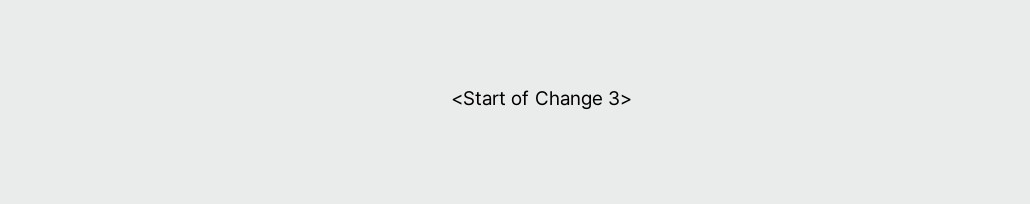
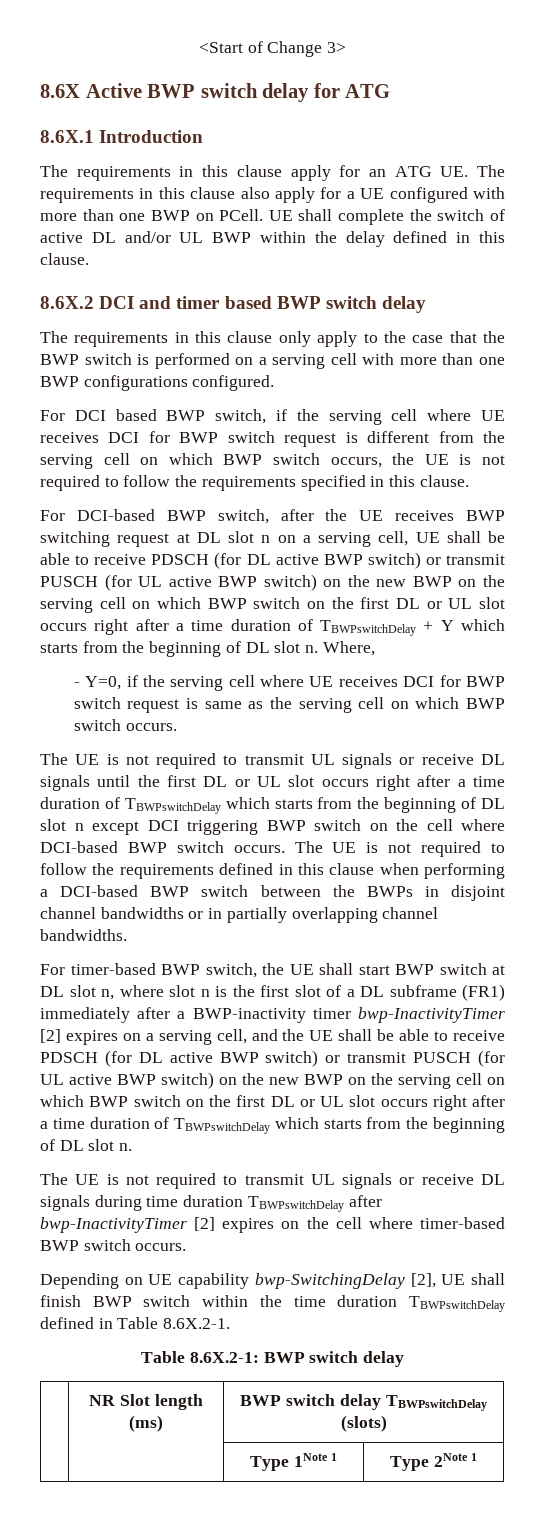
+ 8.6X Active BWP switch delay for ATG
+ 8.6X.1 Introduction
+ The requirements in this clause apply for an ATG UE. The requirements in this clause also apply for a UE configured with more than one BWP on PCell. UE shall complete the switch of active DL and/or UL BWP within the delay defined in this clause.
+ 8.6X.2 DCI and timer based BWP switch delay
+ The requirements in this clause only apply to the case that the BWP switch is performed on a serving cell with more than one BWP configurations configured.
+ For DCI based BWP switch, if the serving cell where UE receives DCI for BWP switch request is different from the serving cell on which BWP switch occurs, the UE is not required to follow the requirements specified in this clause.
+ For DCI-based BWP switch, after the UE receives BWP switching request at DL slot n on a serving cell, UE shall be able to receive PDSCH (for DL active BWP switch) or transmit PUSCH (for UL active BWP switch) on the new BWP on the serving cell on which BWP switch on the first DL or UL slot occurs right after a time duration of TBWPswitchDelay + Y which starts from the beginning of DL slot n. Where,
+ - Y=0, if the serving cell where UE receives DCI for BWP switch request is same as the serving cell on which BWP switch occurs.
+ The UE is not required to transmit UL signals or receive DL signals until the first DL or UL slot occurs right after a time duration of TBWPswitchDelay which starts from the beginning of DL slot n except DCI triggering BWP switch on the cell where DCI-based BWP switch occurs. The UE is not required to follow the requirements defined in this clause when performing a DCI-based BWP switch between the BWPs in disjoint channel bandwidths or in partially overlapping channel bandwidths.
+ For timer-based BWP switch, the UE shall start BWP switch at DL slot n, where slot n is the first slot of a DL subframe (FR1) immediately after a BWP-inactivity timer bwp-InactivityTimer [2] expires on a serving cell, and the UE shall be able to receive PDSCH (for DL active BWP switch) or transmit PUSCH (for UL active BWP switch) on the new BWP on the serving cell on which BWP switch on the first DL or UL slot occurs right after a time duration of TBWPswitchDelay which starts from the beginning of DL slot n.
+ The UE is not required to transmit UL signals or receive DL signals during time duration TBWPswitchDelay after bwp-InactivityTimer [2] expires on the cell where timer-based BWP switch occurs.
+ Depending on UE capability bwp-SwitchingDelay [2], UE shall finish BWP switch within the time duration TBWPswitchDelay defined in Table 8.6X.2-1.
+ Table 8.6X.2-1: BWP switch delay
+ | NR Slot length (ms) | BWP switch delay TBWPswitchDelay (slots)
+ | | Type 1Note 1 | Type 2Note 1

